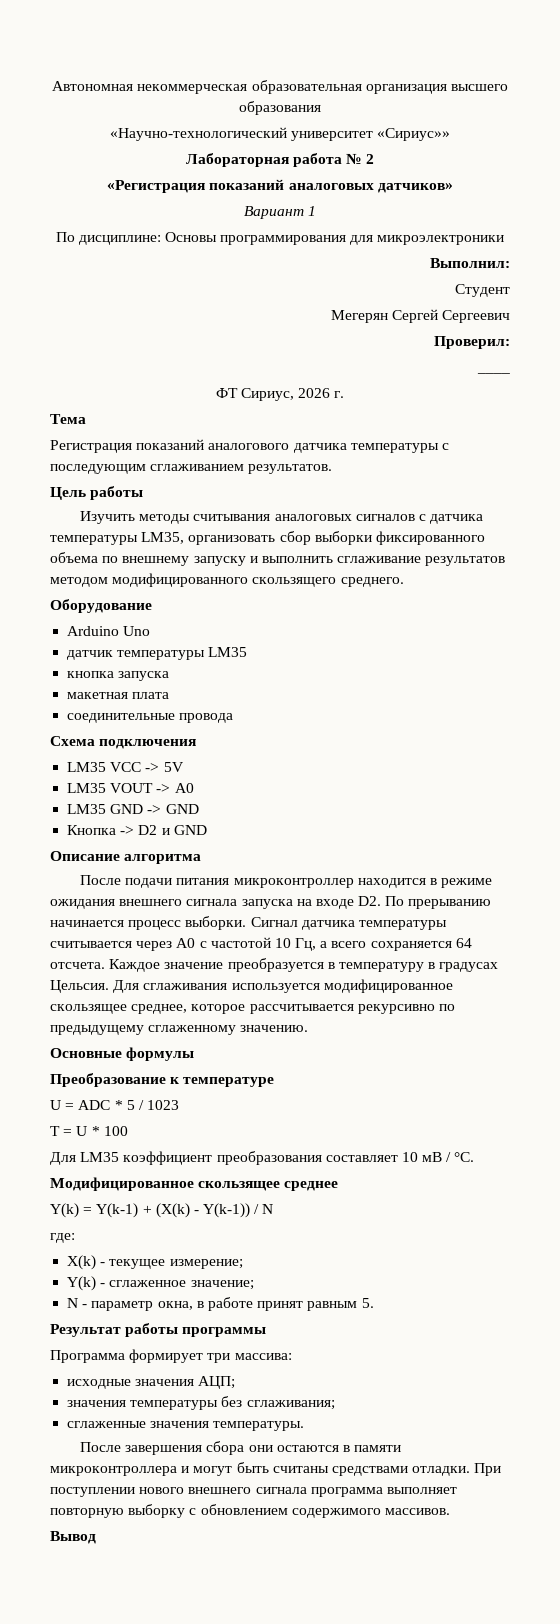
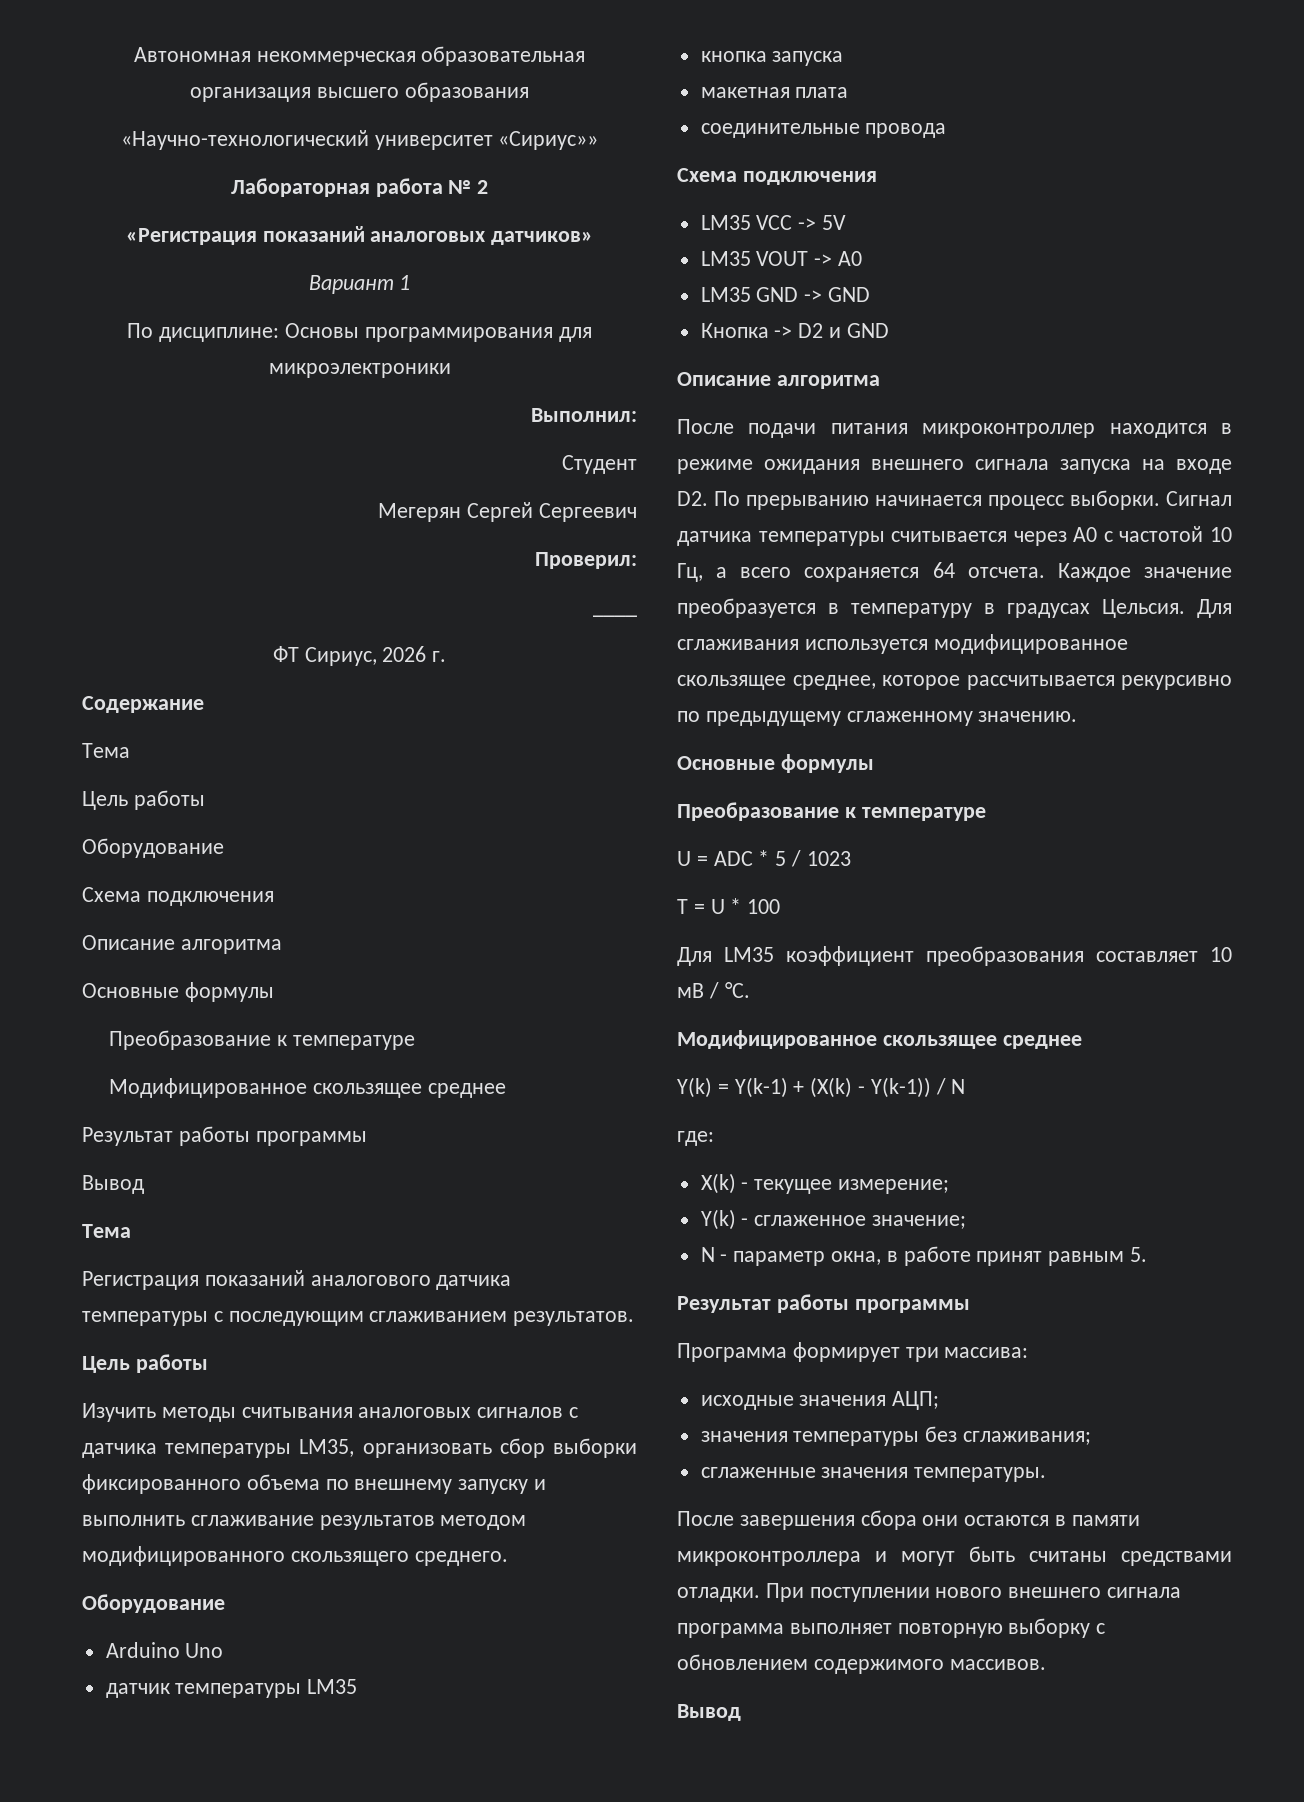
+ Содержание
+ Тема
+ Цель работы
+ Оборудование
+ Схема подключения
+ Описание алгоритма
+ Основные формулы
+ Преобразование к температуре
+ Модифицированное скользящее среднее
+ Результат работы программы
+ Вывод

